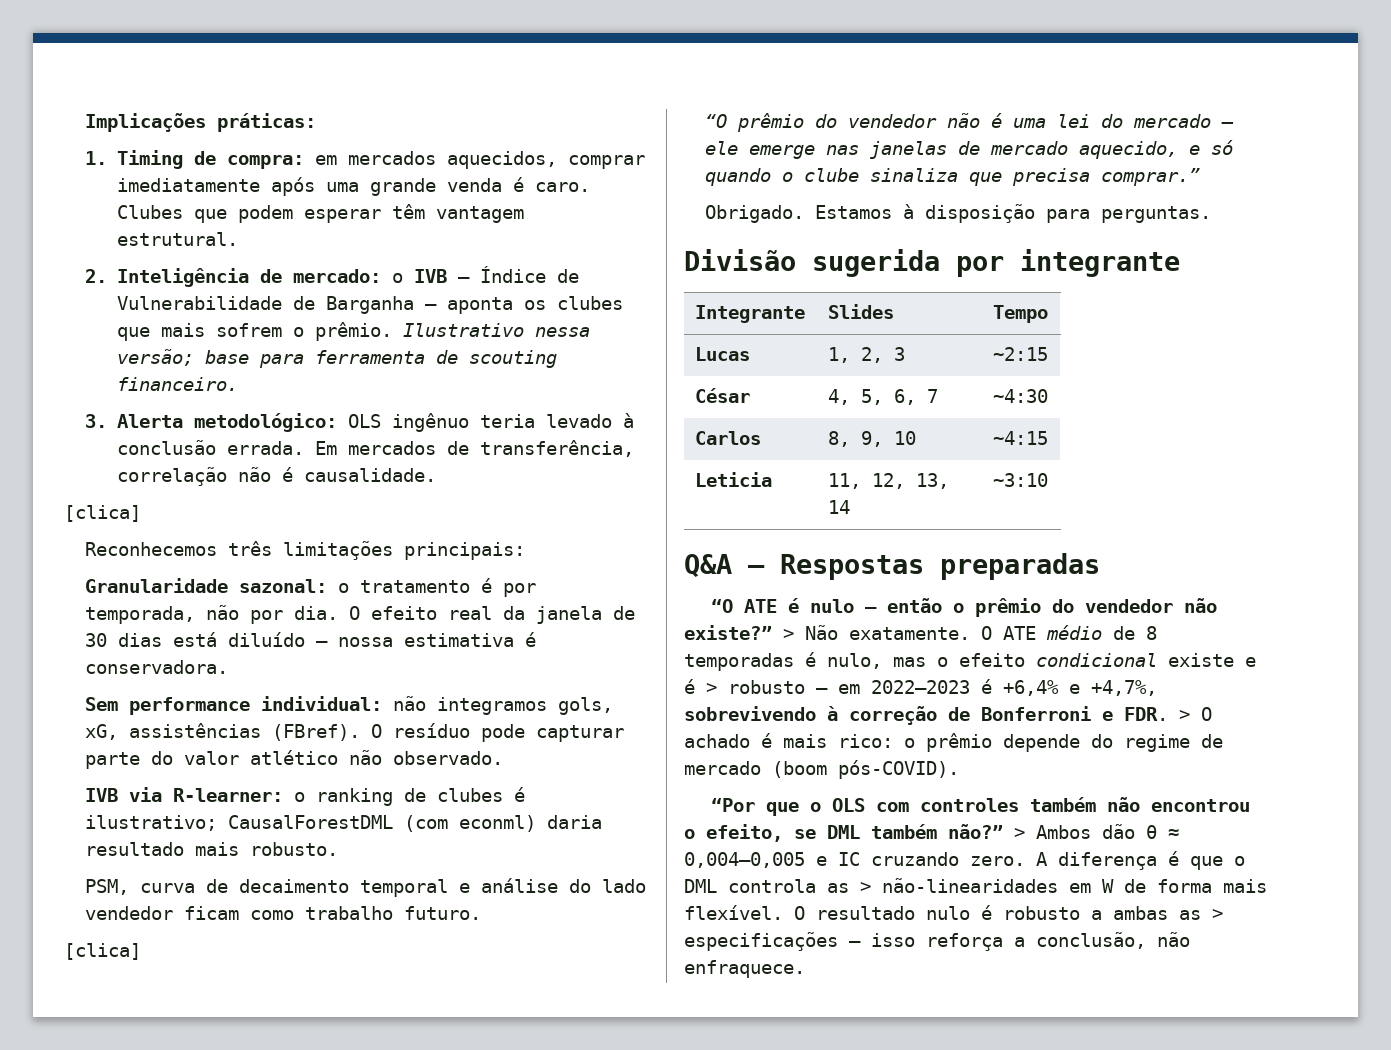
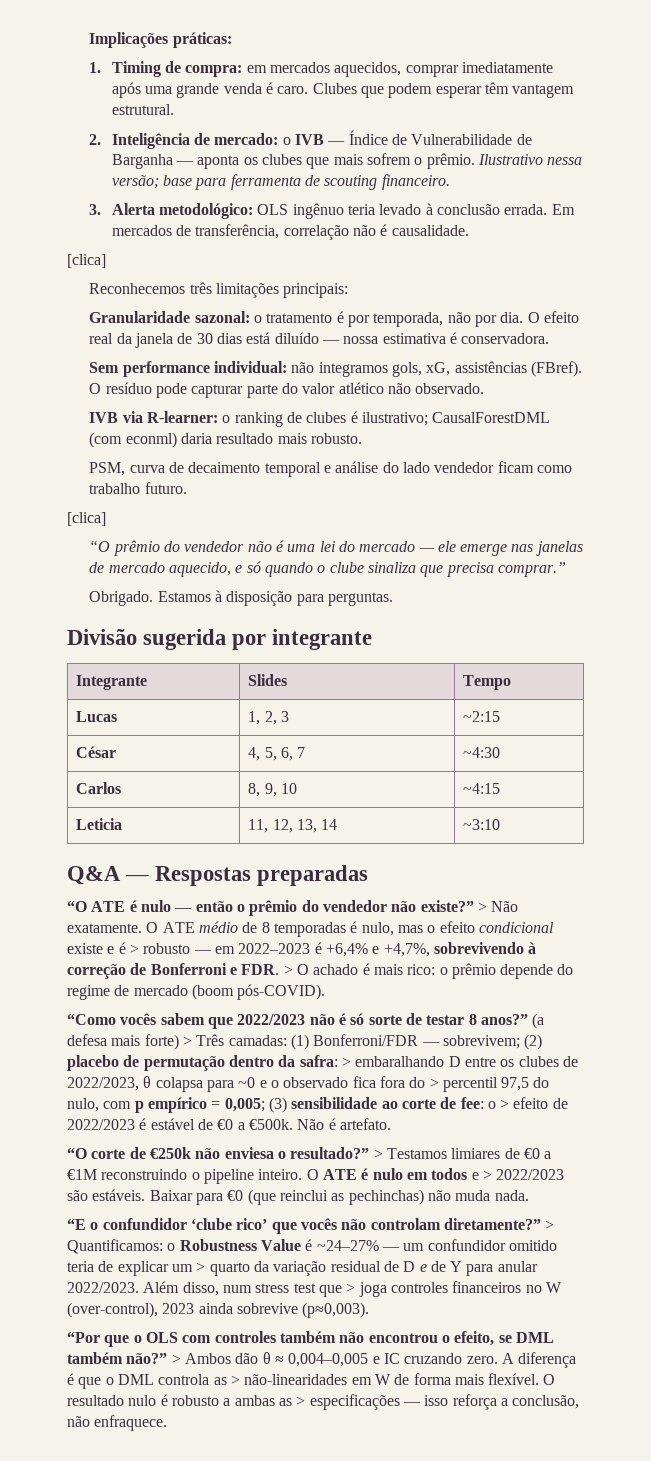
+ “Como vocês sabem que 2022/2023 não é só sorte de testar 8 anos?” (a defesa mais forte) > Três camadas: (1) Bonferroni/FDR — sobrevivem; (2) placebo de permutação dentro da safra: > embaralhando D entre os clubes de 2022/2023, θ colapsa para ~0 e o observado fica fora do > percentil 97,5 do nulo, com p empírico = 0,005; (3) sensibilidade ao corte de fee: o > efeito de 2022/2023 é estável de €0 a €500k. Não é artefato.
+ “O corte de €250k não enviesa o resultado?” > Testamos limiares de €0 a €1M reconstruindo o pipeline inteiro. O ATE é nulo em todos e > 2022/2023 são estáveis. Baixar para €0 (que reinclui as pechinchas) não muda nada.
+ “E o confundidor ‘clube rico’ que vocês não controlam diretamente?” > Quantificamos: o Robustness Value é ~24–27% — um confundidor omitido teria de explicar um > quarto da variação residual de D e de Y para anular 2022/2023. Além disso, num stress test que > joga controles financeiros no W (over-control), 2023 ainda sobrevive (p≈0,003).

